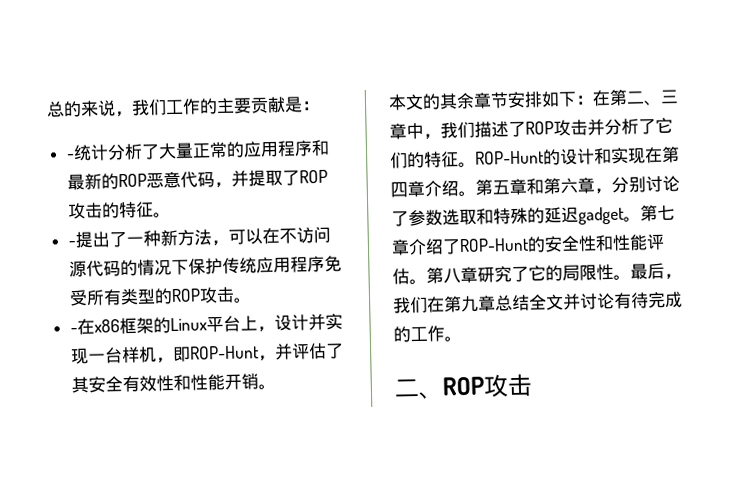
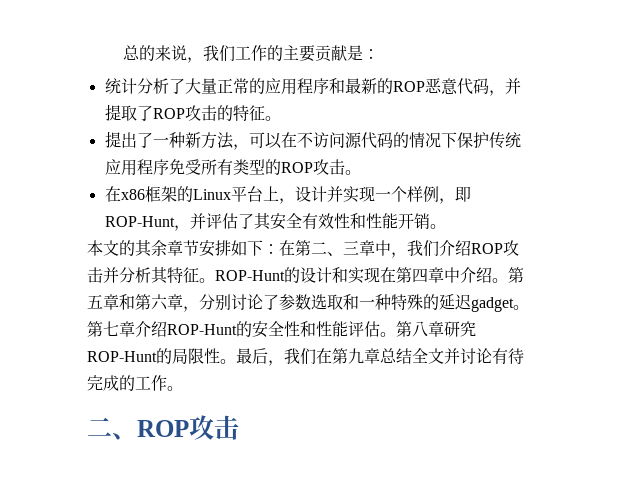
- -统计分析了大量正常的应用程序和最新的ROP恶意代码，并提取了ROP攻击的特征。
+ 统计分析了大量正常的应用程序和最新的ROP恶意代码，并提取了ROP攻击的特征。
- -提出了一种新方法，可以在不访问源代码的情况下保护传统应用程序免受所有类型的ROP攻击。
+ 提出了一种新方法，可以在不访问源代码的情况下保护传统应用程序免受所有类型的ROP攻击。
- -在x86框架的Linux平台上，设计并实现一台样机，即ROP-Hunt，并评估了其安全有效性和性能开销。
+ 在x86框架的Linux平台上，设计并实现一个样例，即ROP-Hunt，并评估了其安全有效性和性能开销。
- 本文的其余章节安排如下：在第二、三章中，我们描述了ROP攻击并分析了它们的特征。
+ 本文的其余章节安排如下：在第二、三章中，我们介绍ROP攻击并分析其特征。
- ROP-Hunt的设计和实现在第四章介绍。
+ ROP-Hunt的设计和实现在第四章中介绍。
- 第五章和第六章，分别讨论了参数选取和特殊的延迟gadget。
+ 第五章和第六章，分别讨论了参数选取和一种特殊的延迟gadget。
- 第七章介绍了ROP-Hunt的安全性和性能评估。
+ 第七章介绍ROP-Hunt的安全性和性能评估。
- 第八章研究了它的局限性。
+ 第八章研究ROP-Hunt的局限性。

